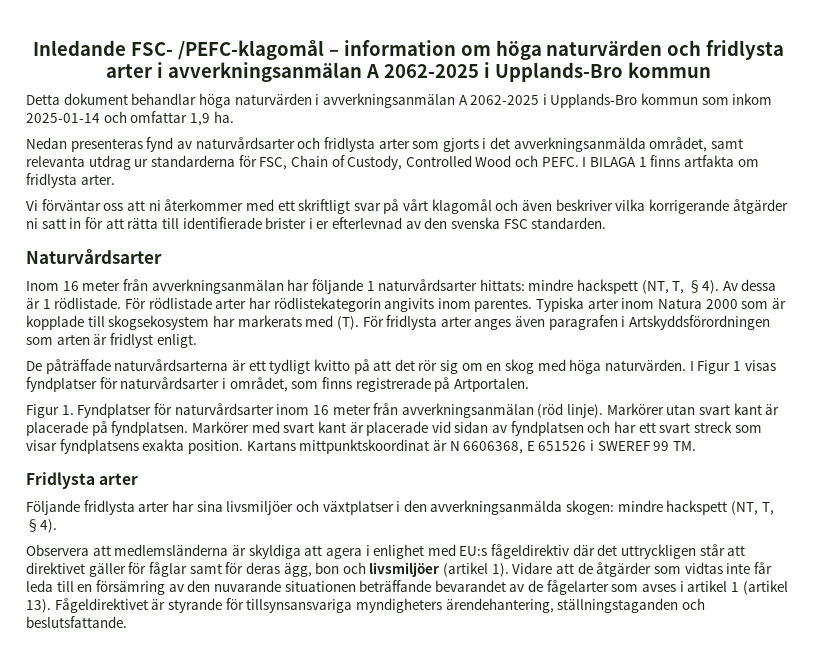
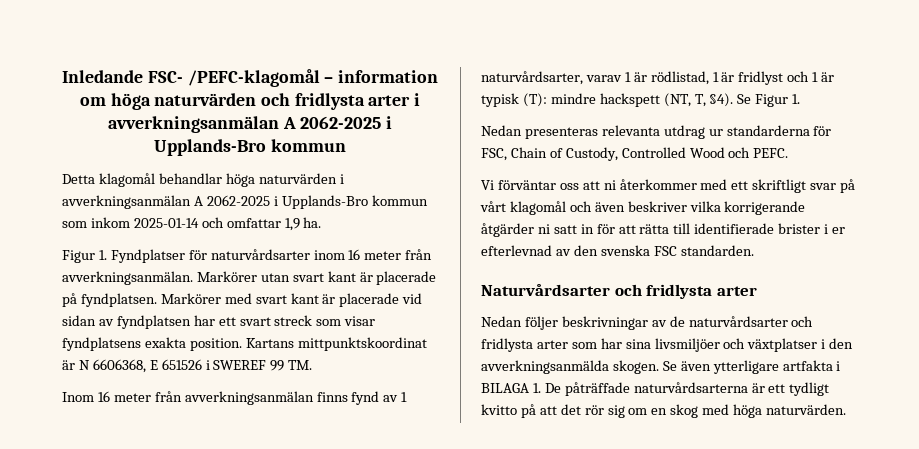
- Detta dokument behandlar höga naturvärden i avverkningsanmälan A 2062-2025 i Upplands-Bro kommun som inkom 2025-01-14 och omfattar 1,9 ha.
+ Detta klagomål behandlar höga naturvärden i avverkningsanmälan A 2062-2025 i Upplands-Bro kommun som inkom 2025-01-14 och omfattar 1,9 ha.
- Nedan presenteras fynd av naturvårdsarter och fridlysta arter som gjorts i det avverkningsanmälda området, samt relevanta utdrag ur standarderna för FSC, Chain of Custody, Controlled Wood och PEFC. I BILAGA 1 finns artfakta om fridlysta arter.
+ Figur 1. Fyndplatser för naturvårdsarter inom 16 meter från avverkningsanmälan. Markörer utan svart kant är placerade på fyndplatsen. Markörer med svart kant är placerade vid sidan av fyndplatsen har ett svart streck som visar fyndplatsens exakta position. Kartans mittpunktskoordinat är N 6606368, E 651526 i SWEREF 99 TM.
+ Inom 16 meter från avverkningsanmälan finns fynd av 1 naturvårdsarter, varav 1 är rödlistad, 1 är fridlyst och 1 är typisk (T): mindre hackspett (NT, T, §4). Se Figur 1.
+ Nedan presenteras relevanta utdrag ur standarderna för FSC, Chain of Custody, Controlled Wood och PEFC.
- Naturvårdsarter
- Inom 16 meter från avverkningsanmälan har följande 1 naturvårdsarter hittats: mindre hackspett (NT, T, §4). Av dessa är 1 rödlistade. För rödlistade arter har rödlistekategorin angivits inom parentes. Typiska arter inom Natura 2000 som är kopplade till skogsekosystem har markerats med (T). För fridlysta arter anges även paragrafen i Artskyddsförordningen som arten är fridlyst enligt.
- De påträffade naturvårdsarterna är ett tydligt kvitto på att det rör sig om en skog med höga naturvärden. I Figur 1 visas fyndplatser för naturvårdsarter i området, som finns registrerade på Artportalen.
- Figur 1. Fyndplatser för naturvårdsarter inom 16 meter från avverkningsanmälan (röd linje). Markörer utan svart kant är placerade på fyndplatsen. Markörer med svart kant är placerade vid sidan av fyndplatsen och har ett svart streck som visar fyndplatsens exakta position. Kartans mittpunktskoordinat är N 6606368, E 651526 i SWEREF 99 TM.
- Fridlysta arter
- Följande fridlysta arter har sina livsmiljöer och växtplatser i den avverkningsanmälda skogen: mindre hackspett (NT, T, §4).
- Observera att medlemsländerna är skyldiga att agera i enlighet med EU:s fågeldirektiv där det uttryckligen står att direktivet gäller för fåglar samt för deras ägg, bon och livsmiljöer (artikel 1). Vidare att de åtgärder som vidtas inte får leda till en försämring av den nuvarande situationen beträffande bevarandet av de fågelarter som avses i artikel 1 (artikel 13). Fågeldirektivet är styrande för tillsynsansvariga myndigheters ärendehantering, ställningstaganden och beslutsfattande.
+ Naturvårdsarter och fridlysta arter
+ Nedan följer beskrivningar av de naturvårdsarter och fridlysta arter som har sina livsmiljöer och växtplatser i den avverkningsanmälda skogen. Se även ytterligare artfakta i BILAGA 1. De påträffade naturvårdsarterna är ett tydligt kvitto på att det rör sig om en skog med höga naturvärden.

